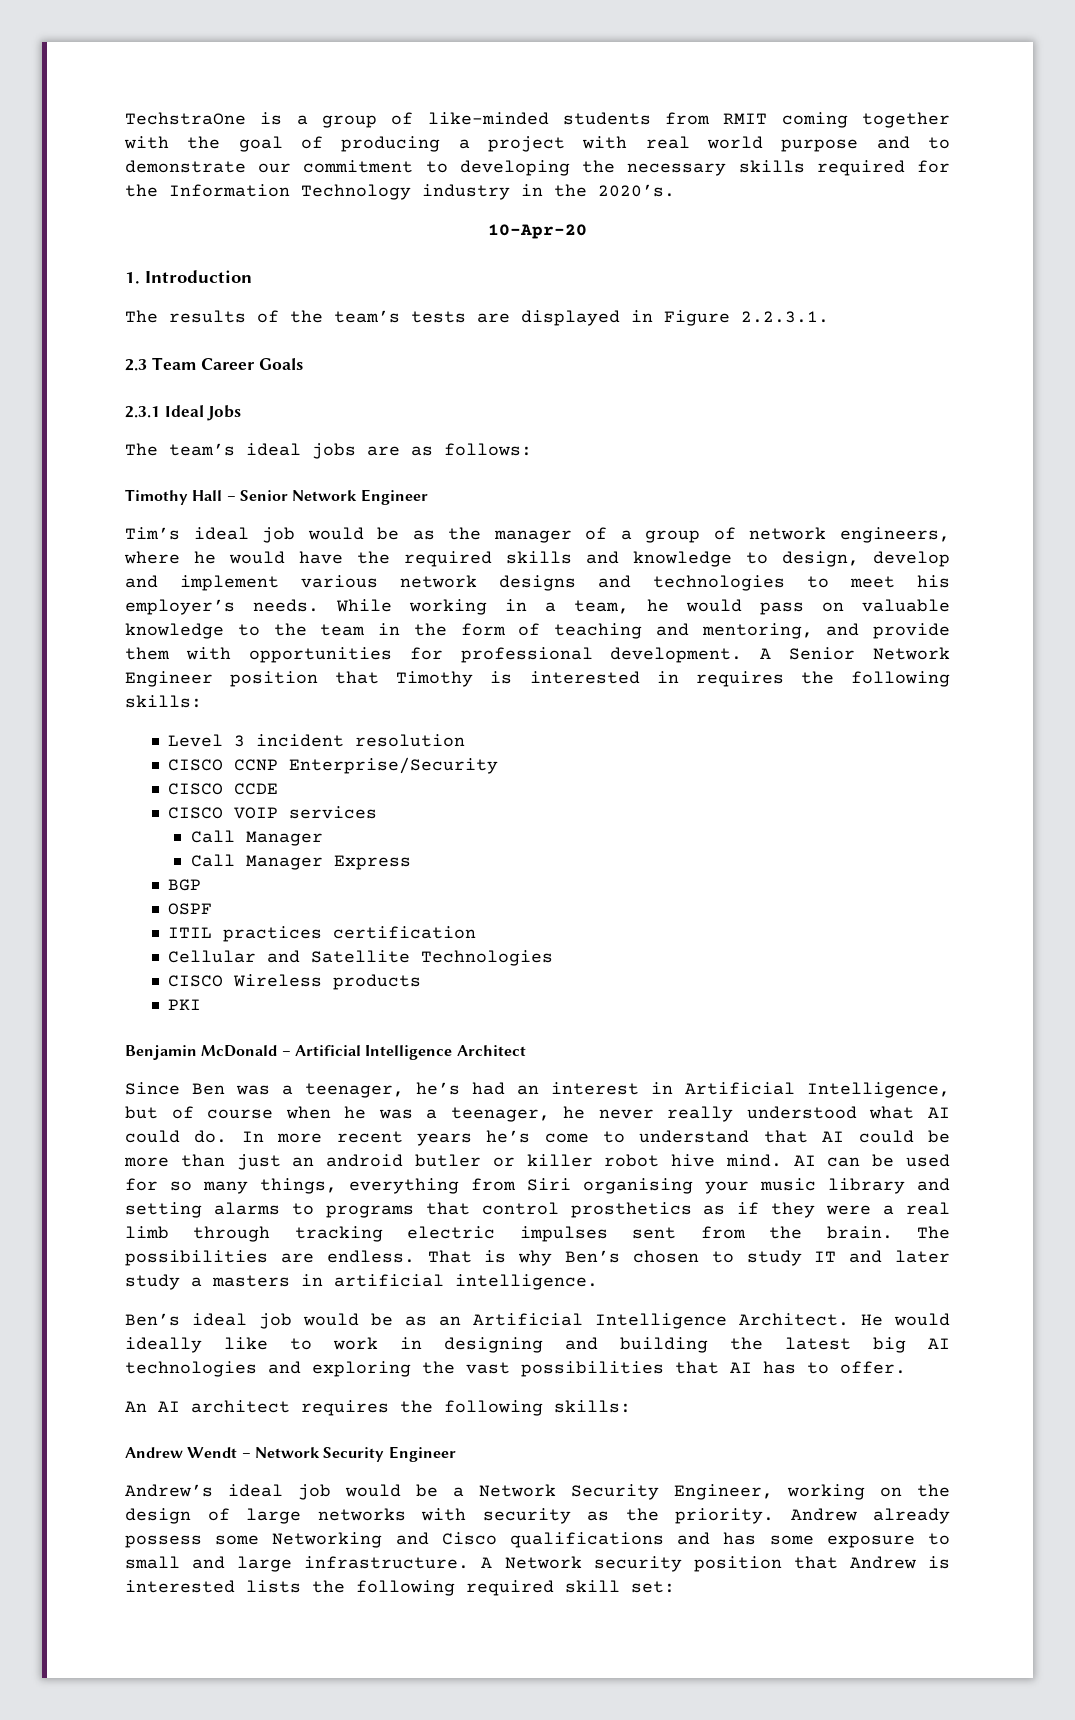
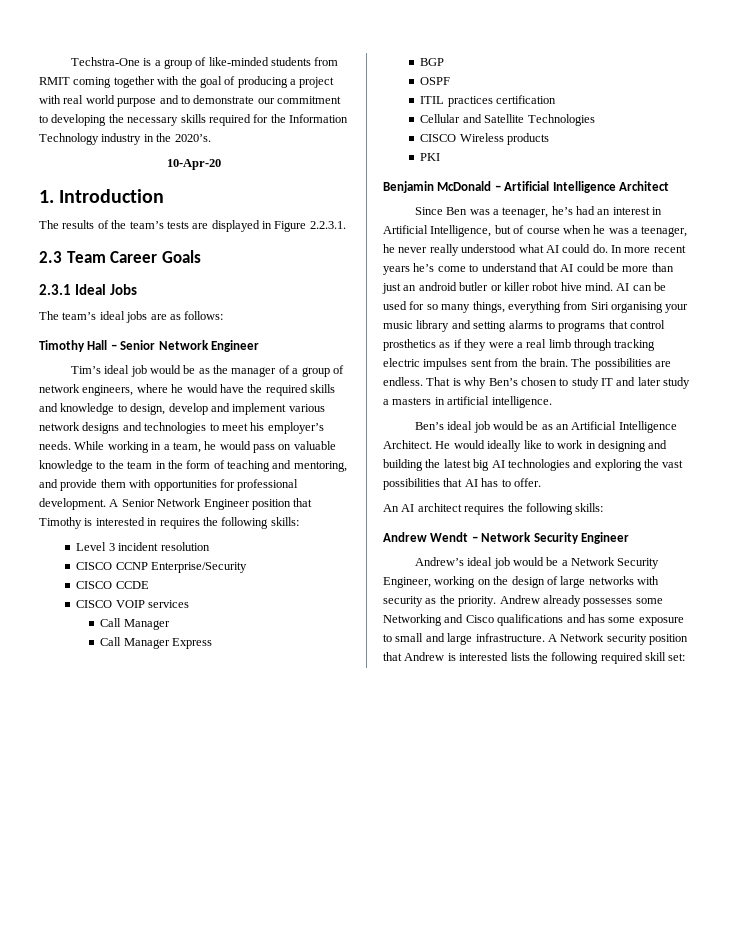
- TechstraOne is a group of like-minded students from RMIT coming together with the goal of producing a project with real world purpose and to demonstrate our commitment to developing the necessary skills required for the Information Technology industry in the 2020’s.
+ Techstra-One is a group of like-minded students from RMIT coming together with the goal of producing a project with real world purpose and to demonstrate our commitment to developing the necessary skills required for the Information Technology industry in the 2020’s.
- Andrew already possess some Networking and Cisco qualifications and has some exposure to small and large infrastructure.
+ Andrew already possesses some Networking and Cisco qualifications and has some exposure to small and large infrastructure.

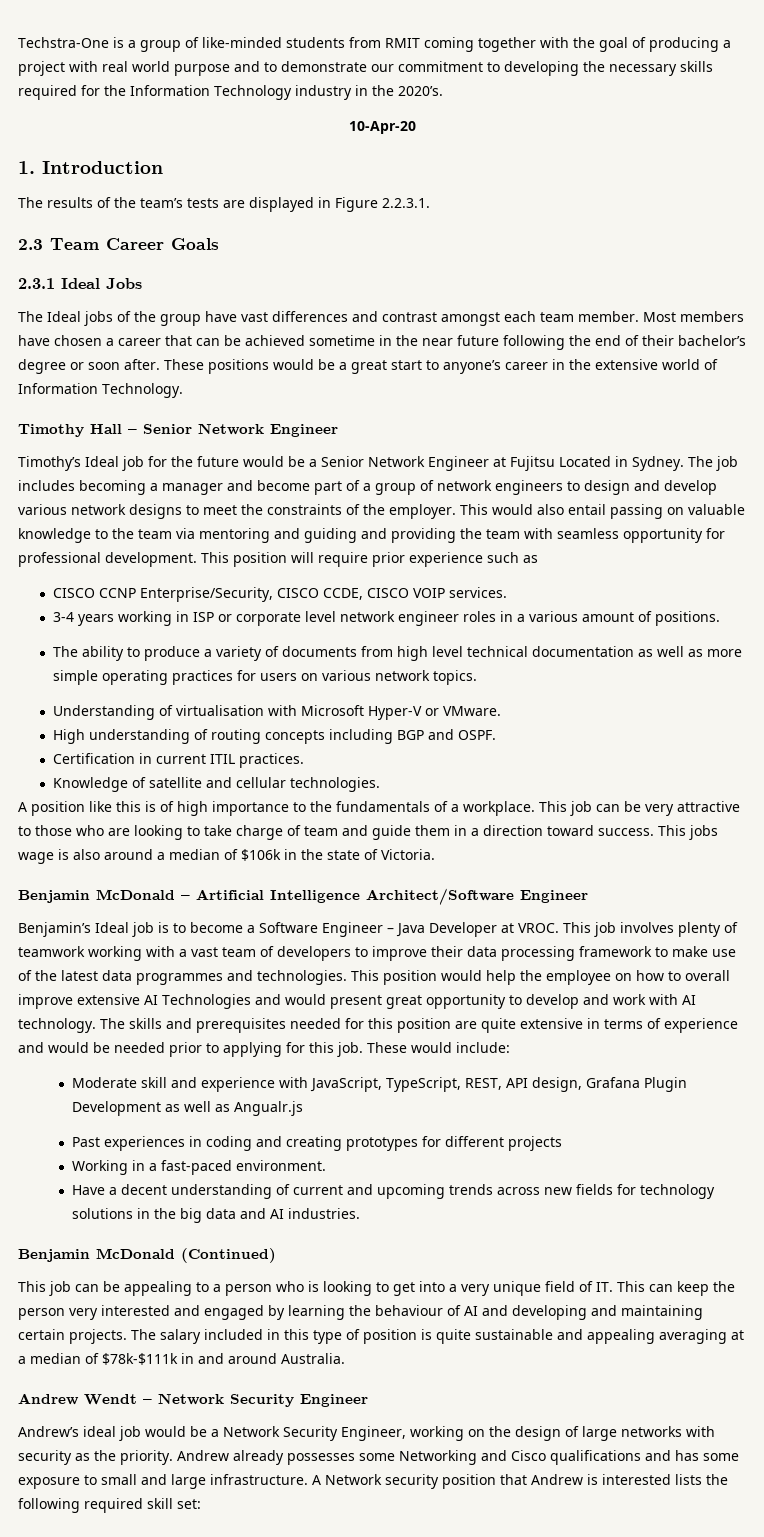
- The team’s ideal jobs are as follows:
+ The Ideal jobs of the group have vast differences and contrast amongst each team member. Most members have chosen a career that can be achieved sometime in the near future following the end of their bachelor’s degree or soon after. These positions would be a great start to anyone’s career in the extensive world of Information Technology.
- Tim’s ideal job would be as the manager of a group of network engineers, where he would have the required skills and knowledge to design, develop and implement various network designs and technologies to meet his employer’s needs. While working in a team, he would pass on valuable knowledge to the team in the form of teaching and mentoring, and provide them with opportunities for professional development. A Senior Network Engineer position that Timothy is interested in requires the following skills:
- Level 3 incident resolution
- CISCO CCNP Enterprise/Security
- CISCO CCDE
- CISCO VOIP services
- Call Manager
- Call Manager Express
- BGP
- OSPF
- ITIL practices certification
- Cellular and Satellite Technologies
- CISCO Wireless products
- PKI
+ Timothy’s Ideal job for the future would be a Senior Network Engineer at Fujitsu Located in Sydney. The job includes becoming a manager and become part of a group of network engineers to design and develop various network designs to meet the constraints of the employer. This would also entail passing on valuable knowledge to the team via mentoring and guiding and providing the team with seamless opportunity for professional development. This position will require prior experience such as
+ CISCO CCNP Enterprise/Security, CISCO CCDE, CISCO VOIP services.
+ 3-4 years working in ISP or corporate level network engineer roles in a various amount of positions.
+ The ability to produce a variety of documents from high level technical documentation as well as more simple operating practices for users on various network topics.
+ Understanding of virtualisation with Microsoft Hyper-V or VMware.
+ High understanding of routing concepts including BGP and OSPF.
+ Certification in current ITIL practices.
+ Knowledge of satellite and cellular technologies.
+ A position like this is of high importance to the fundamentals of a workplace. This job can be very attractive to those who are looking to take charge of team and guide them in a direction toward success. This jobs wage is also around a median of $106k in the state of Victoria.
- Benjamin McDonald – Artificial Intelligence Architect
- Since Ben was a teenager, he’s had an interest in Artificial Intelligence, but of course when he was a teenager, he never really understood what AI could do. In more recent years he’s come to understand that AI could be more than just an android butler or killer robot hive mind. AI can be used for so many things, everything from Siri organising your music library and setting alarms to programs that control prosthetics as if they were a real limb through tracking electric impulses sent from the brain. The possibilities are endless. That is why Ben’s chosen to study IT and later study a masters in artificial intelligence.
- Ben’s ideal job would be as an Artificial Intelligence Architect. He would ideally like to work in designing and building the latest big AI technologies and exploring the vast possibilities that AI has to offer.
- An AI architect requires the following skills:
+ Benjamin McDonald – Artificial Intelligence Architect/Software Engineer
+ Benjamin’s Ideal job is to become a Software Engineer – Java Developer at VROC. This job involves plenty of teamwork working with a vast team of developers to improve their data processing framework to make use of the latest data programmes and technologies. This position would help the employee on how to overall improve extensive AI Technologies and would present great opportunity to develop and work with AI technology. The skills and prerequisites needed for this position are quite extensive in terms of experience and would be needed prior to applying for this job. These would include:
+ Moderate skill and experience with JavaScript, TypeScript, REST, API design, Grafana Plugin Development as well as Angualr.js
+ Past experiences in coding and creating prototypes for different projects
+ Working in a fast-paced environment.
+ Have a decent understanding of current and upcoming trends across new fields for technology solutions in the big data and AI industries.
+ Benjamin McDonald (Continued)
+ This job can be appealing to a person who is looking to get into a very unique field of IT. This can keep the person very interested and engaged by learning the behaviour of AI and developing and maintaining certain projects. The salary included in this type of position is quite sustainable and appealing averaging at a median of $78k-$111k in and around Australia.

